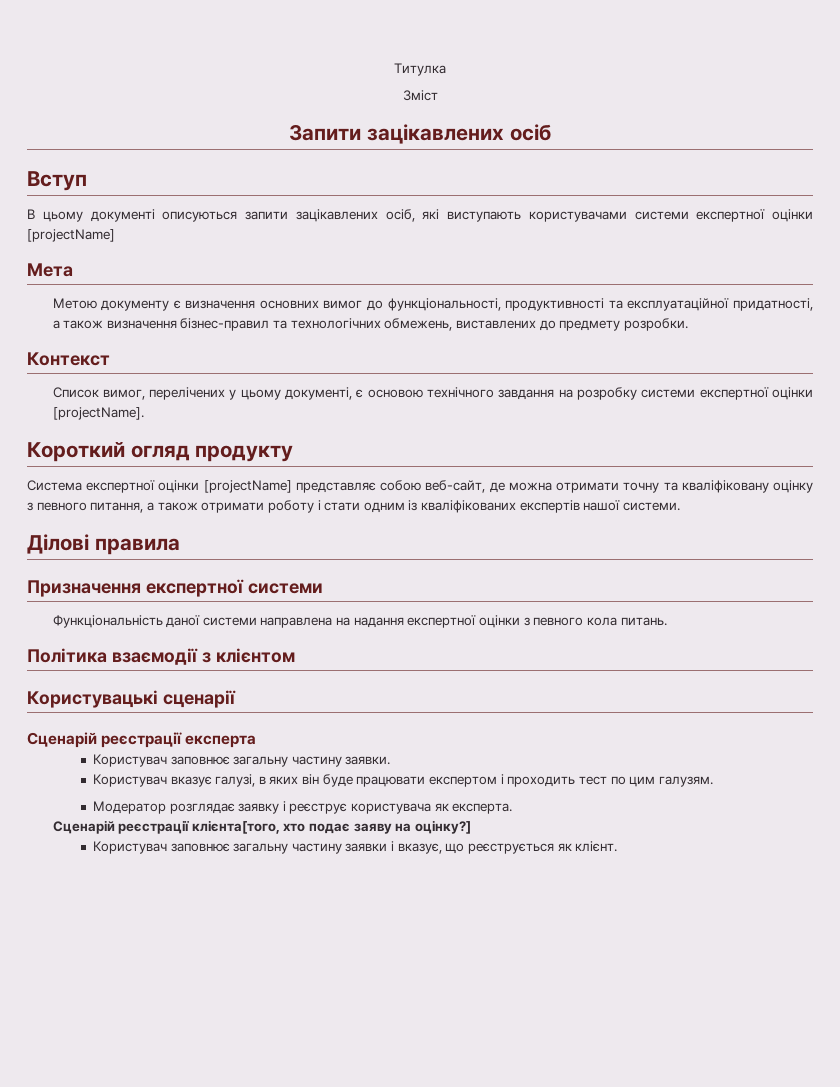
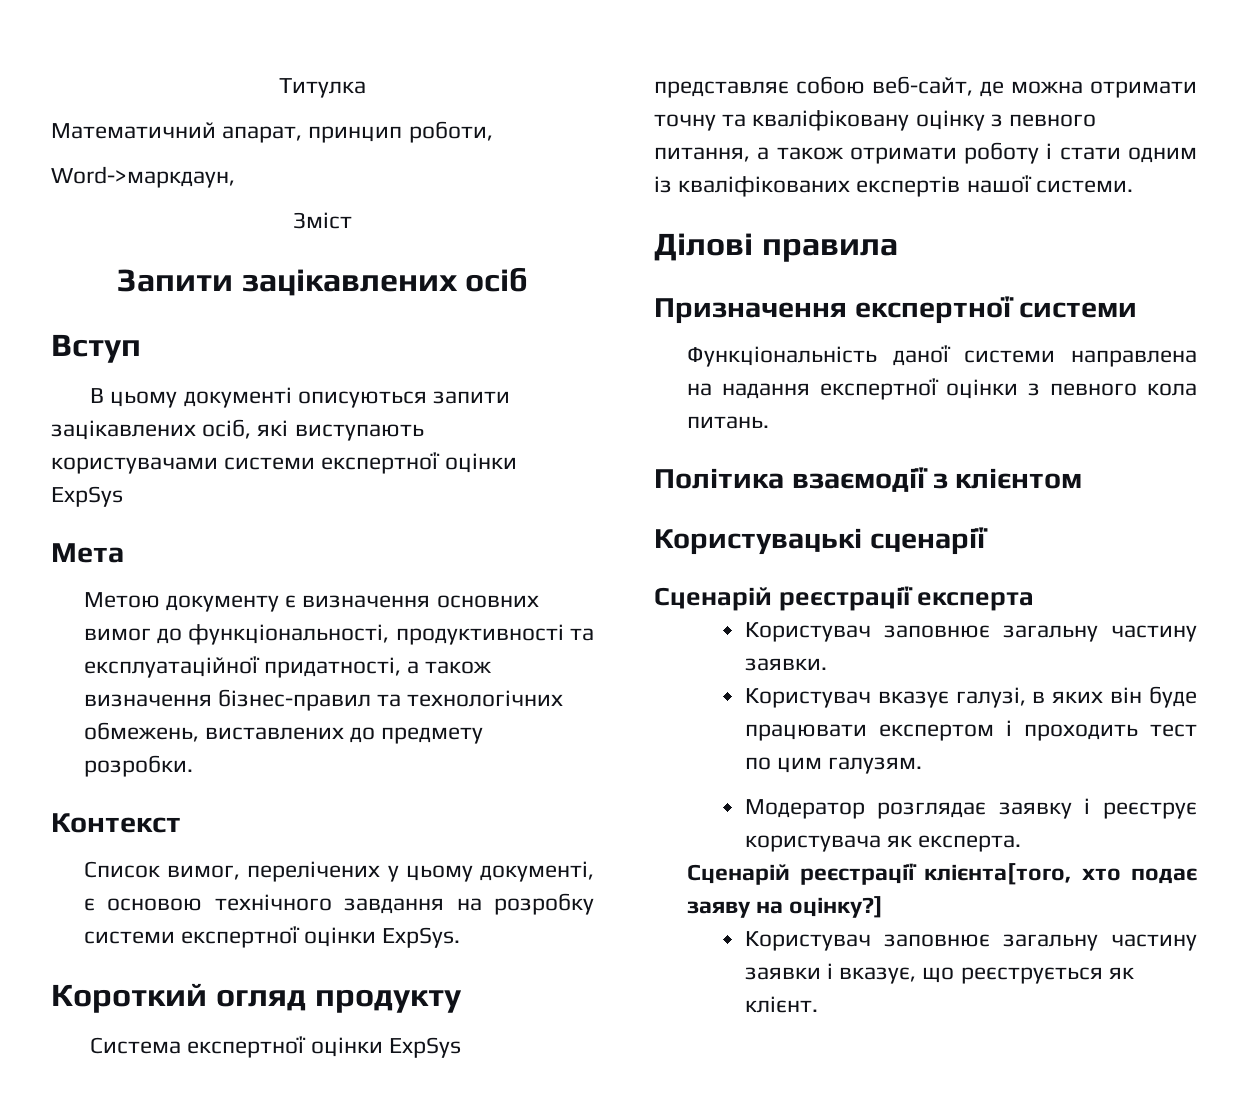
+ Математичний апарат, принцип роботи,
+ Word->маркдаун,
- В цьому документі описуються запити зацікавлених осіб, які виступають користувачами системи експертної оцінки [projectName]
+ В цьому документі описуються запити зацікавлених осіб, які виступають користувачами системи експертної оцінки ExpSys
- Список вимог, перелічених у цьому документі, є основою технічного завдання на розробку системи експертної оцінки [projectName].
+ Список вимог, перелічених у цьому документі, є основою технічного завдання на розробку системи експертної оцінки ExpSys.
- Система експертної оцінки [projectName] представляє собою веб-сайт, де можна отримати точну та кваліфіковану оцінку з певного питання, а також отримати роботу і стати одним із кваліфікованих експертів нашої системи.
+ Система експертної оцінки ExpSys представляє собою веб-сайт, де можна отримати точну та кваліфіковану оцінку з певного питання, а також отримати роботу і стати одним із кваліфікованих експертів нашої системи.

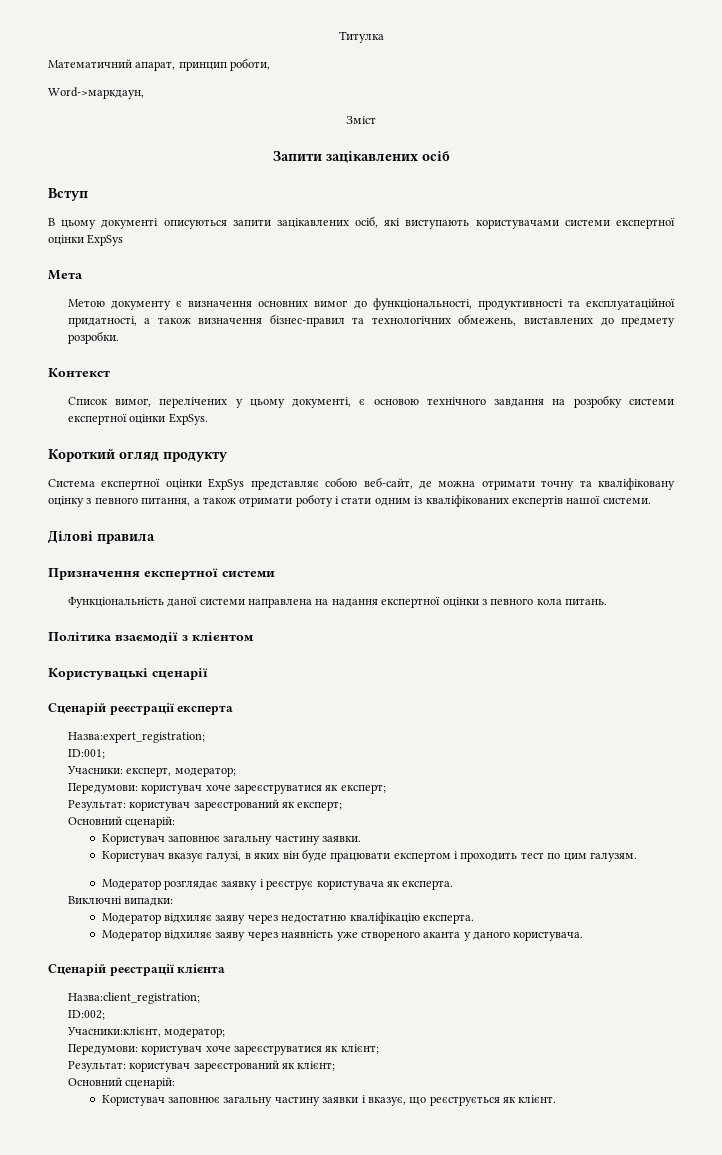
+ Назва:expert_registration;
+ ID:001;
+ Учасники: експерт, модератор;
+ Передумови: користувач хоче зареєструватися як експерт;
+ Результат: користувач зареєстрований як експерт;
+ Основний сценарій:
- Сценарій реєстрації клієнта[того, хто подає заяву на оцінку?]
+ Виключні випадки:
+ Модератор відхиляє заяву через недостатню кваліфікацію експерта.
+ Модератор відхиляє заяву через наявність уже створеного аканта у даного користувача.
+ Сценарій реєстрації клієнта
+ Назва:client_registration;
+ ID:002;
+ Учасники:клієнт, модератор;
+ Передумови: користувач хоче зареєструватися як клієнт;
+ Результат: користувач зареєстрований як клієнт;
+ Основний сценарій:

